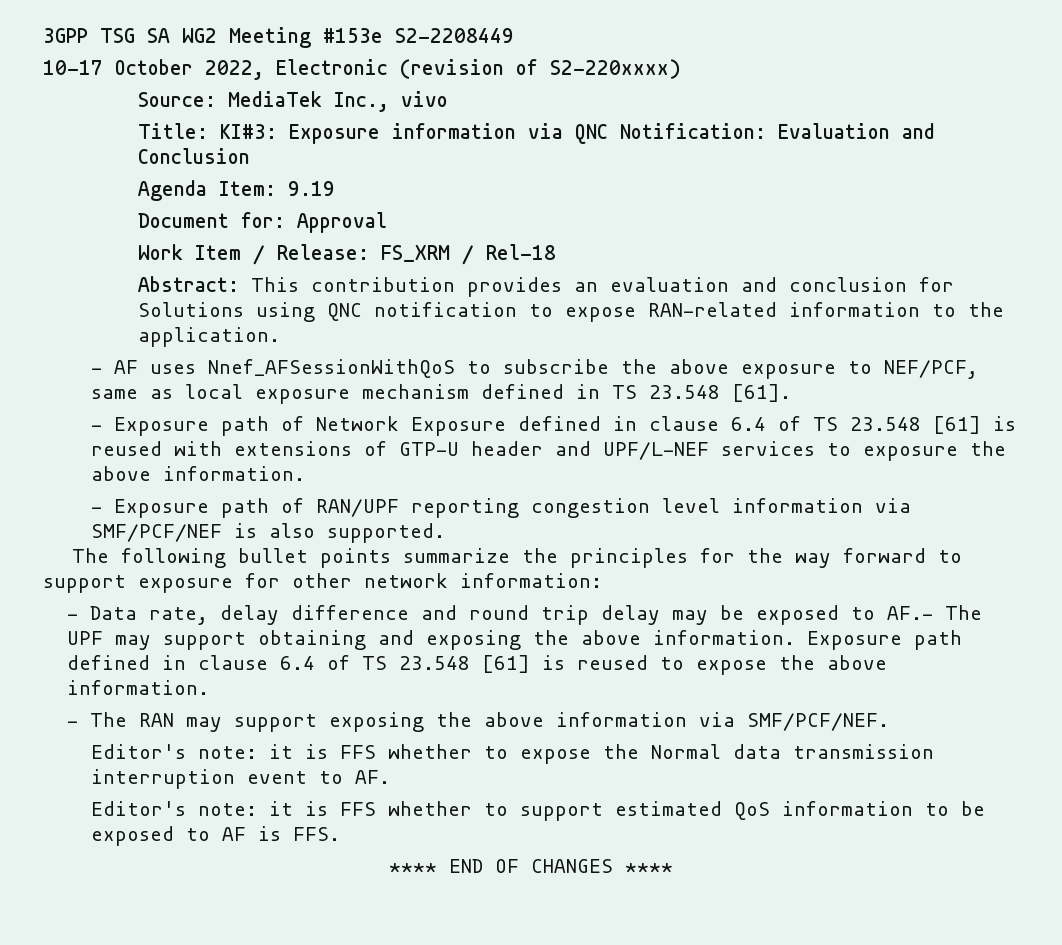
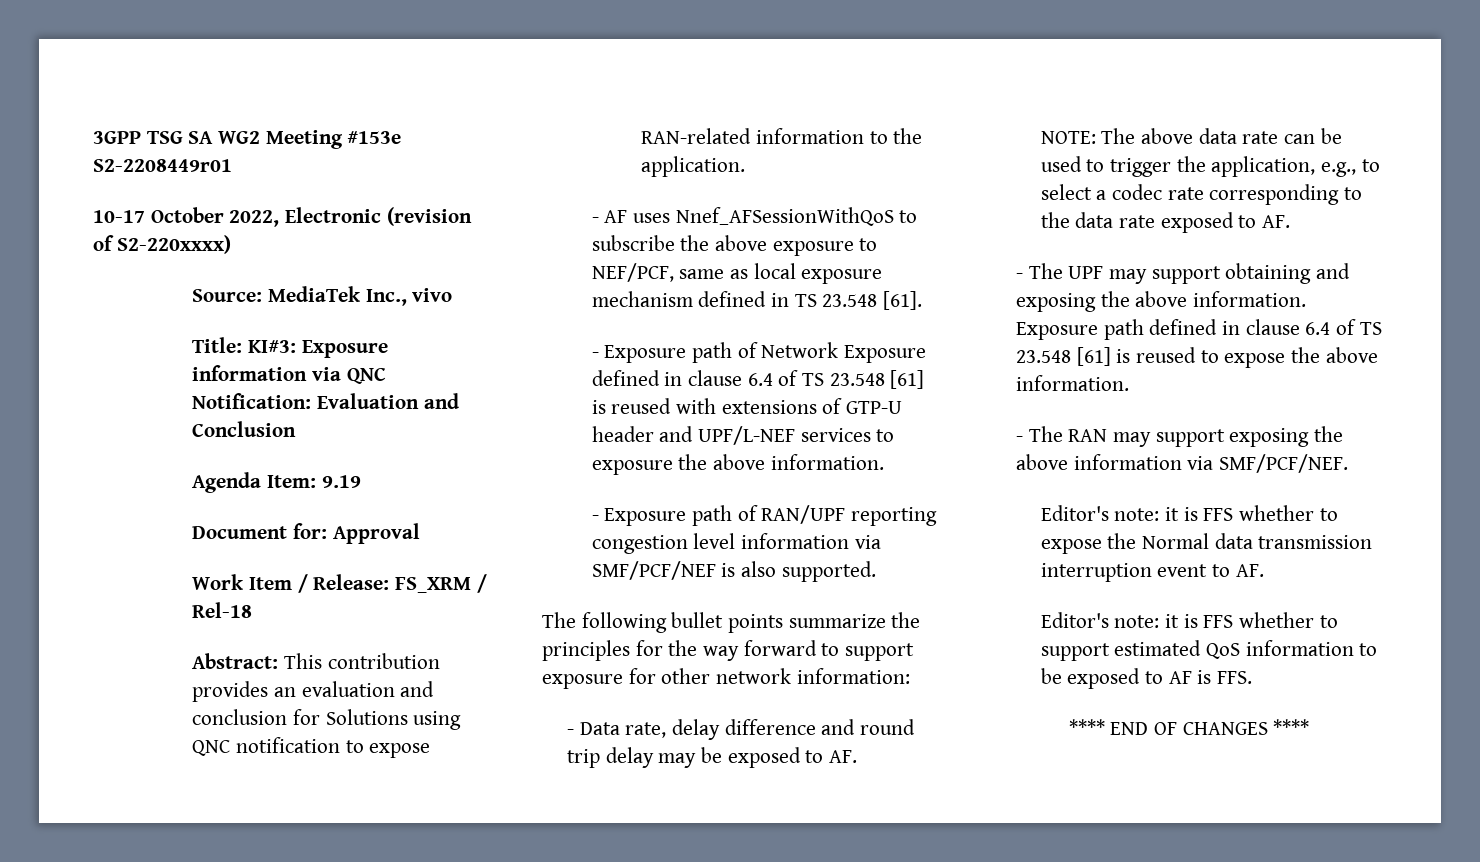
- 3GPP TSG SA WG2 Meeting #153e S2-2208449
+ 3GPP TSG SA WG2 Meeting #153e S2-2208449r01
- - Data rate, delay difference and round trip delay may be exposed to AF.- The UPF may support obtaining and exposing the above information.
+ - Data rate, delay difference and round trip delay may be exposed to AF.
+ NOTE: The above data rate can be used to trigger the application, e.g., to select a codec rate corresponding to the data rate exposed to AF.
+ - The UPF may support obtaining and exposing the above information.

